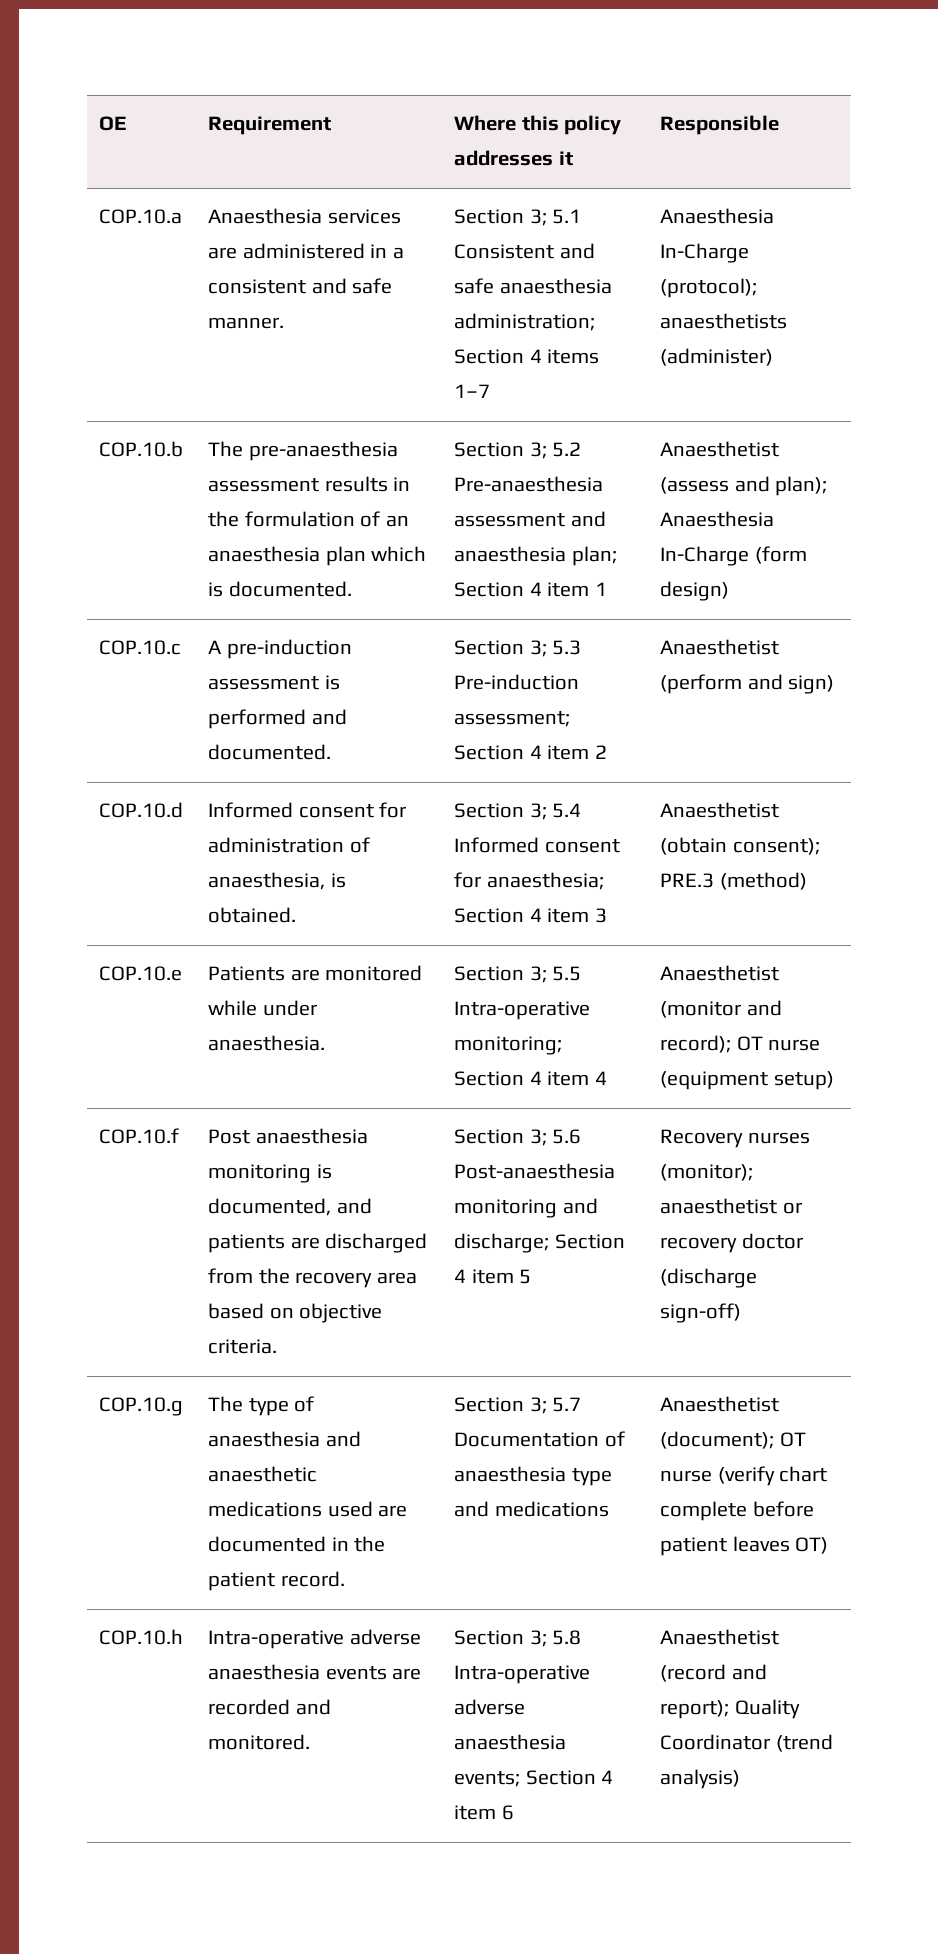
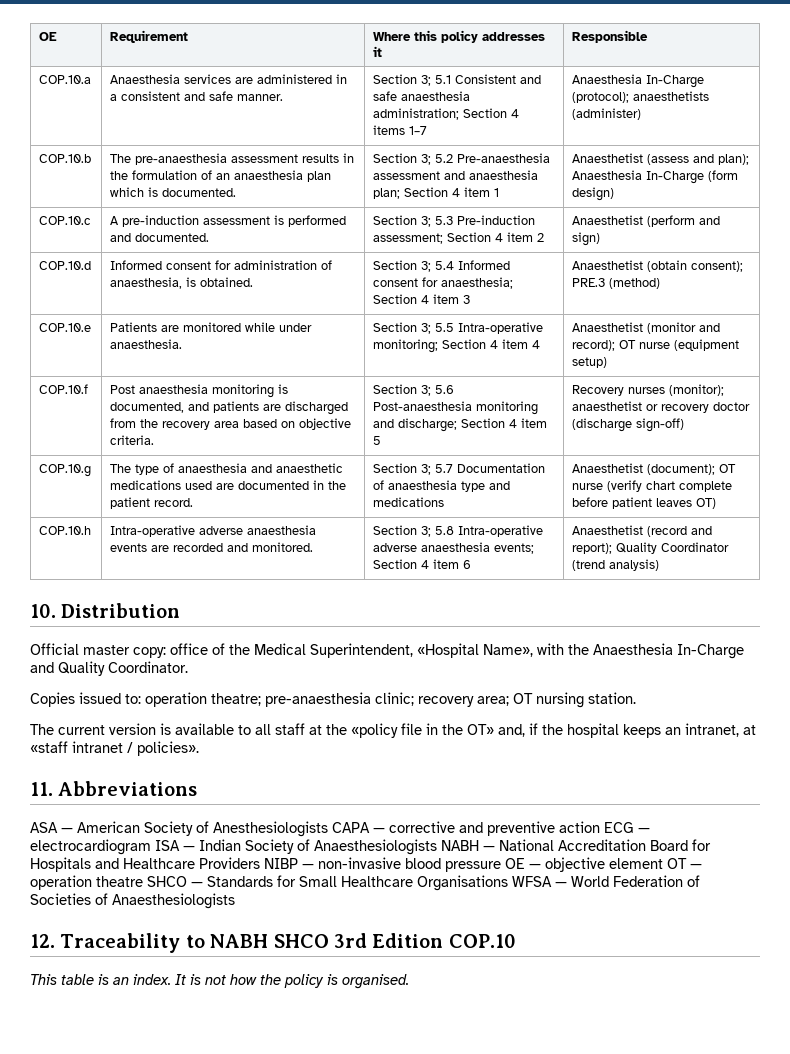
+ 10. Distribution
+ Official master copy: office of the Medical Superintendent, «Hospital Name», with the Anaesthesia In-Charge and Quality Coordinator.
+ Copies issued to: operation theatre; pre-anaesthesia clinic; recovery area; OT nursing station.
+ The current version is available to all staff at the «policy file in the OT» and, if the hospital keeps an intranet, at «staff intranet / policies».
+ 11. Abbreviations
+ ASA — American Society of Anesthesiologists CAPA — corrective and preventive action ECG — electrocardiogram ISA — Indian Society of Anaesthesiologists NABH — National Accreditation Board for Hospitals and Healthcare Providers NIBP — non-invasive blood pressure OE — objective element OT — operation theatre SHCO — Standards for Small Healthcare Organisations WFSA — World Federation of Societies of Anaesthesiologists
+ 12. Traceability to NABH SHCO 3rd Edition COP.10
+ This table is an index. It is not how the policy is organised.

